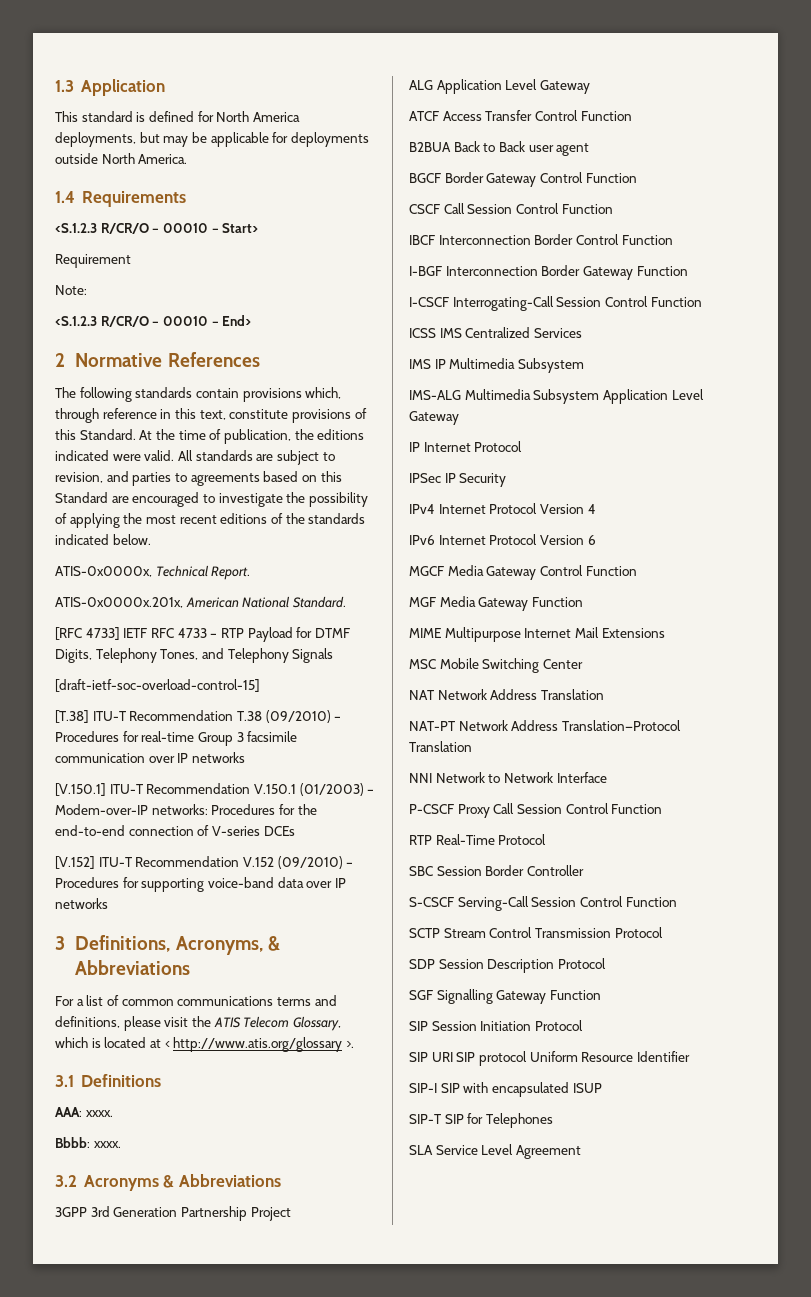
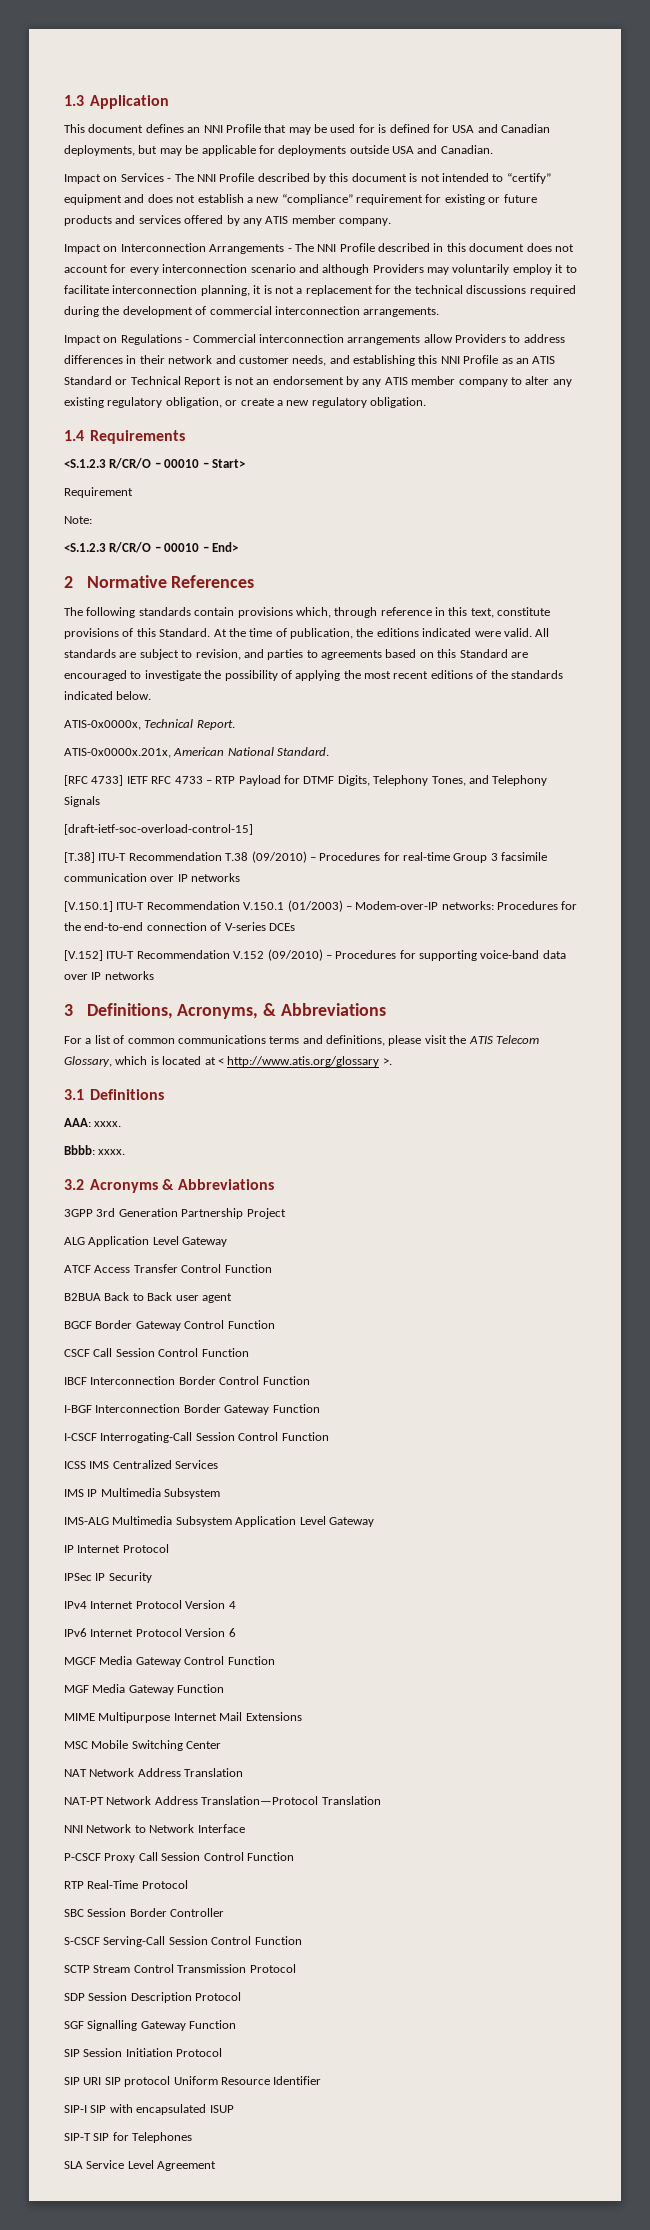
- This standard is defined for North America deployments, but may be applicable for deployments outside North America.
+ This document defines an NNI Profile that may be used for is defined for USA and Canadian deployments, but may be applicable for deployments outside USA and Canadian.
+ Impact on Services - The NNI Profile described by this document is not intended to “certify” equipment and does not establish a new “compliance” requirement for existing or future products and services offered by any ATIS member company.
+ Impact on Interconnection Arrangements - The NNI Profile described in this document does not account for every interconnection scenario and although Providers may voluntarily employ it to facilitate interconnection planning, it is not a replacement for the technical discussions required during the development of commercial interconnection arrangements.
+ Impact on Regulations - Commercial interconnection arrangements allow Providers to address differences in their network and customer needs, and establishing this NNI Profile as an ATIS Standard or Technical Report is not an endorsement by any ATIS member company to alter any existing regulatory obligation, or create a new regulatory obligation.

